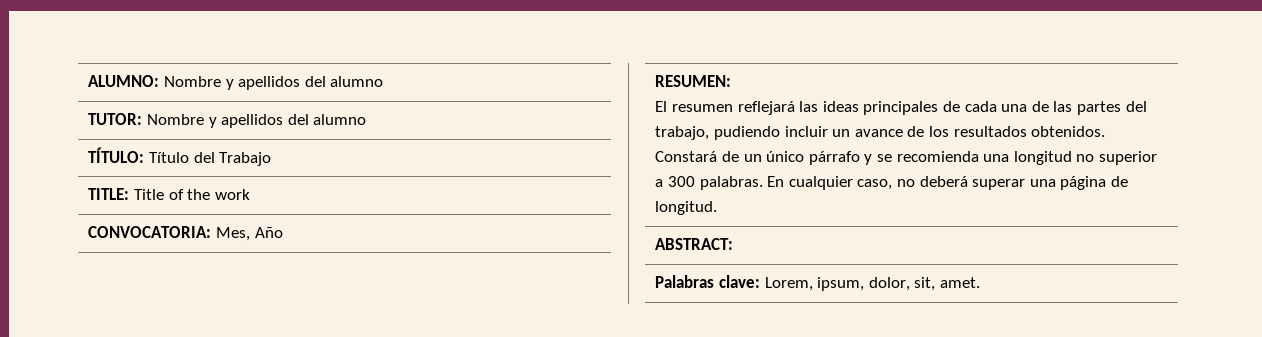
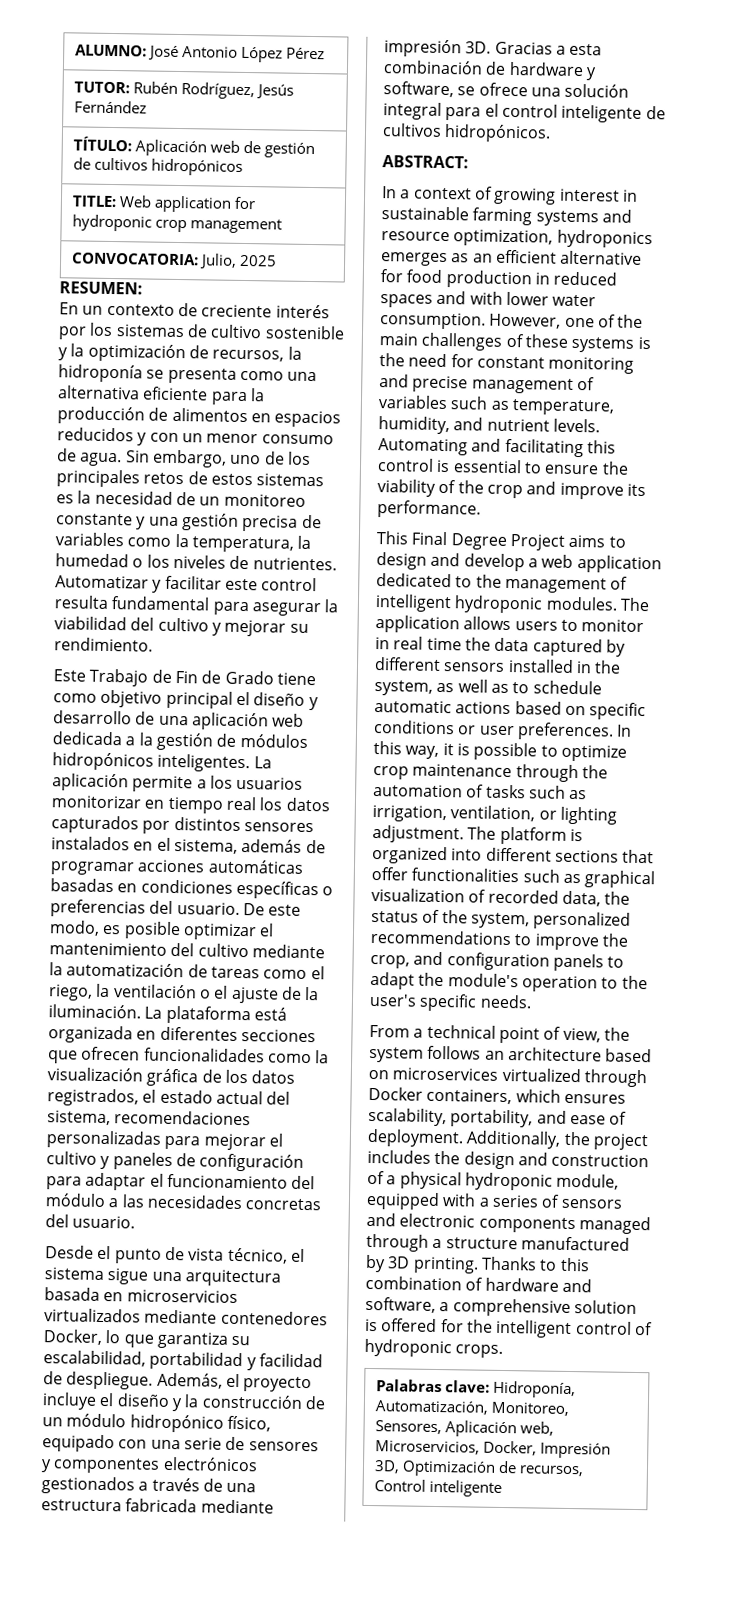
- ALUMNO: Nombre y apellidos del alumno
- TUTOR: Nombre y apellidos del alumno
- TÍTULO: Título del Trabajo
- TITLE: Title of the work
- CONVOCATORIA: Mes, Año
+ ALUMNO: José Antonio López Pérez
+ TUTOR: Rubén Rodríguez, Jesús Fernández
+ TÍTULO: Aplicación web de gestión de cultivos hidropónicos
+ TITLE: Web application for hydroponic crop management
+ CONVOCATORIA: Julio, 2025
  RESUMEN:
- El resumen reflejará las ideas principales de cada una de las partes del trabajo, pudiendo incluir un avance de los resultados obtenidos. Constará de un único párrafo y se recomienda una longitud no superior a 300 palabras. En cualquier caso, no deberá superar una página de longitud.
+ En un contexto de creciente interés por los sistemas de cultivo sostenible y la optimización de recursos, la hidroponía se presenta como una alternativa eficiente para la producción de alimentos en espacios reducidos y con un menor consumo de agua. Sin embargo, uno de los principales retos de estos sistemas es la necesidad de un monitoreo constante y una gestión precisa de variables como la temperatura, la humedad o los niveles de nutrientes. Automatizar y facilitar este control resulta fundamental para asegurar la viabilidad del cultivo y mejorar su rendimiento.
+ Este Trabajo de Fin de Grado tiene como objetivo principal el diseño y desarrollo de una aplicación web dedicada a la gestión de módulos hidropónicos inteligentes. La aplicación permite a los usuarios monitorizar en tiempo real los datos capturados por distintos sensores instalados en el sistema, además de programar acciones automáticas basadas en condiciones específicas o preferencias del usuario. De este modo, es posible optimizar el mantenimiento del cultivo mediante la automatización de tareas como el riego, la ventilación o el ajuste de la iluminación. La plataforma está organizada en diferentes secciones que ofrecen funcionalidades como la visualización gráfica de los datos registrados, el estado actual del sistema, recomendaciones personalizadas para mejorar el cultivo y paneles de configuración para adaptar el funcionamiento del módulo a las necesidades concretas del usuario.
+ Desde el punto de vista técnico, el sistema sigue una arquitectura basada en microservicios virtualizados mediante contenedores Docker, lo que garantiza su escalabilidad, portabilidad y facilidad de despliegue. Además, el proyecto incluye el diseño y la construcción de un módulo hidropónico físico, equipado con una serie de sensores y componentes electrónicos gestionados a través de una estructura fabricada mediante impresión 3D. Gracias a esta combinación de hardware y software, se ofrece una solución integral para el control inteligente de cultivos hidropónicos.
  ABSTRACT:
- Palabras clave: Lorem, ipsum, dolor, sit, amet.
+ In a context of growing interest in sustainable farming systems and resource optimization, hydroponics emerges as an efficient alternative for food production in reduced spaces and with lower water consumption. However, one of the main challenges of these systems is the need for constant monitoring and precise management of variables such as temperature, humidity, and nutrient levels. Automating and facilitating this control is essential to ensure the viability of the crop and improve its performance.
+ This Final Degree Project aims to design and develop a web application dedicated to the management of intelligent hydroponic modules. The application allows users to monitor in real time the data captured by different sensors installed in the system, as well as to schedule automatic actions based on specific conditions or user preferences. In this way, it is possible to optimize crop maintenance through the automation of tasks such as irrigation, ventilation, or lighting adjustment. The platform is organized into different sections that offer functionalities such as graphical visualization of recorded data, the status of the system, personalized recommendations to improve the crop, and configuration panels to adapt the module's operation to the user's specific needs.
+ From a technical point of view, the system follows an architecture based on microservices virtualized through Docker containers, which ensures scalability, portability, and ease of deployment. Additionally, the project includes the design and construction of a physical hydroponic module, equipped with a series of sensors and electronic components managed through a structure manufactured by 3D printing. Thanks to this combination of hardware and software, a comprehensive solution is offered for the intelligent control of hydroponic crops.
+ Palabras clave: Hidroponía, Automatización, Monitoreo, Sensores, Aplicación web, Microservicios, Docker, Impresión 3D, Optimización de recursos, Control inteligente

